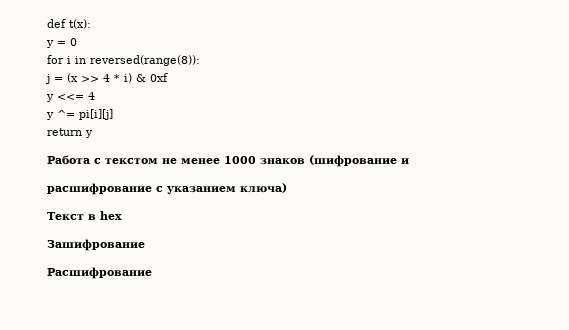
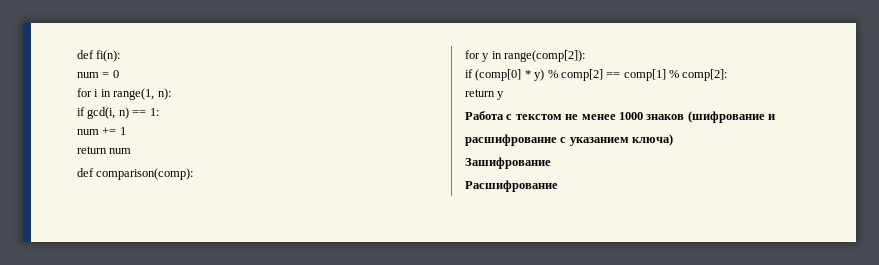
- def t(x):
- y = 0
+ def fi(n):
+ num = 0
- for i in reversed(range(8)):
- j = (x >> 4 * i) & 0xf
- y <<= 4
- y ^= pi[i][j]
+ for i in range(1, n):
+ if gcd(i, n) == 1:
+ num += 1
+ return num
+ def comparison(comp):
+ for y in range(comp[2]):
+ if (comp[0] * y) % comp[2] == comp[1] % comp[2]:
- Текст в hex

